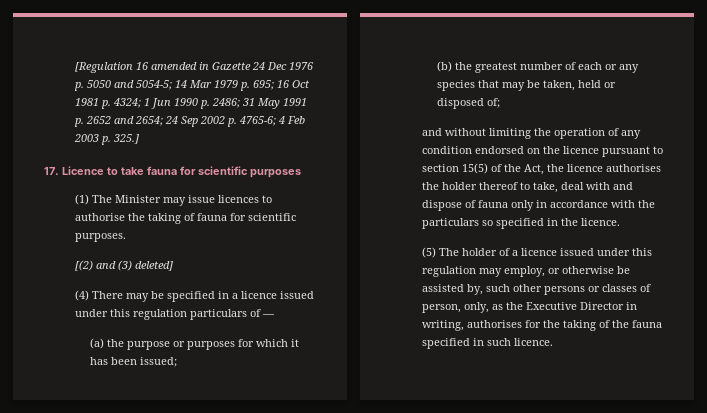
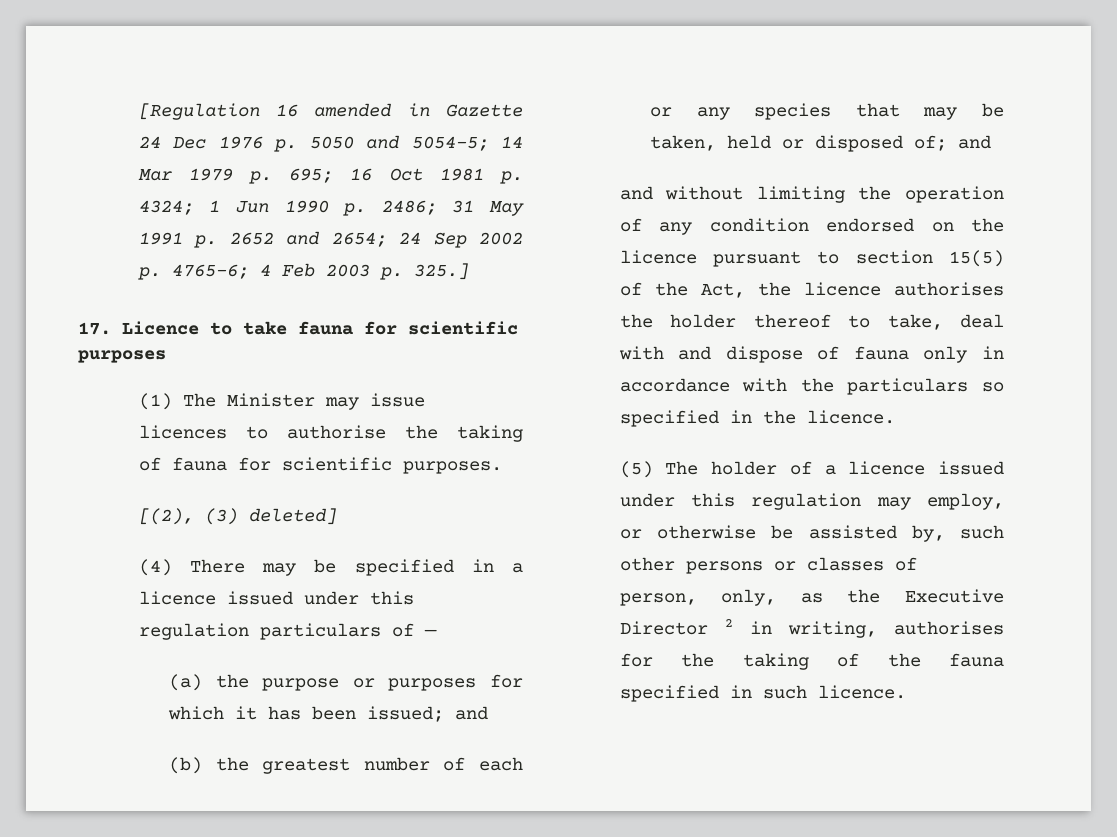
- [(2) and (3) deleted]
+ [(2), (3) deleted]
- (a) the purpose or purposes for which it has been issued;
+ (a) the purpose or purposes for which it has been issued; and
- (b) the greatest number of each or any species that may be taken, held or disposed of;
+ (b) the greatest number of each or any species that may be taken, held or disposed of; and
- (5) The holder of a licence issued under this regulation may employ, or otherwise be assisted by, such other persons or classes of person, only, as the Executive Director in writing, authorises for the taking of the fauna specified in such licence.
+ (5) The holder of a licence issued under this regulation may employ, or otherwise be assisted by, such other persons or classes of person, only, as the Executive Director 2 in writing, authorises for the taking of the fauna specified in such licence.

